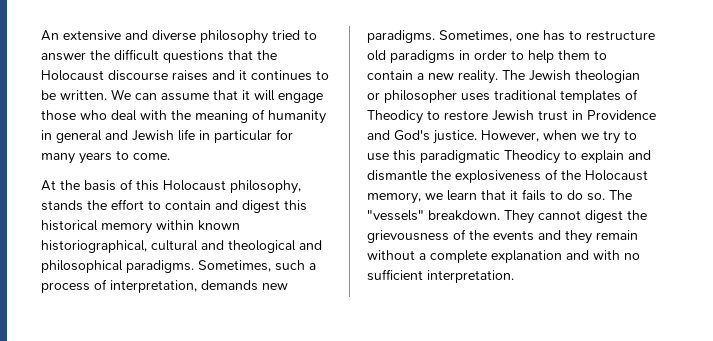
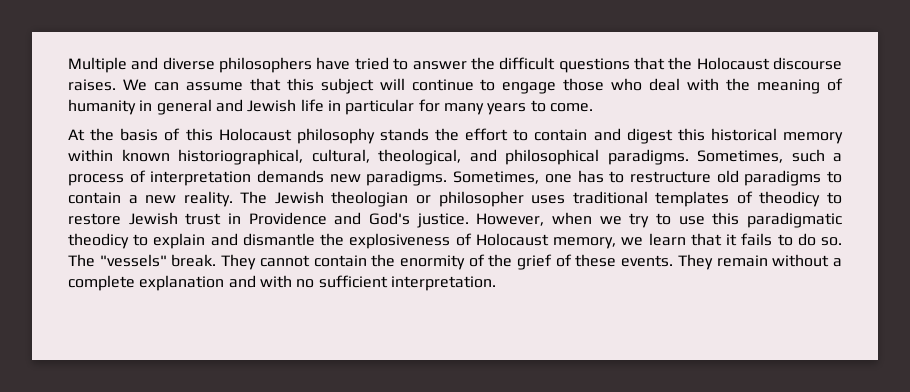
- An extensive and diverse philosophy tried to answer the difficult questions that the Holocaust discourse raises and it continues to be written. We can assume that it will engage those who deal with the meaning of humanity in general and Jewish life in particular for many years to come.
+ Multiple and diverse philosophers have tried to answer the difficult questions that the Holocaust discourse raises. We can assume that this subject will continue to engage those who deal with the meaning of humanity in general and Jewish life in particular for many years to come.
- At the basis of this Holocaust philosophy, stands the effort to contain and digest this historical memory within known historiographical, cultural and theological and philosophical paradigms.
+ At the basis of this Holocaust philosophy stands the effort to contain and digest this historical memory within known historiographical, cultural, theological, and philosophical paradigms.
- Sometimes, such a process of interpretation, demands new paradigms.
+ Sometimes, such a process of interpretation demands new paradigms.
- Sometimes, one has to restructure old paradigms in order to help them to contain a new reality.
+ Sometimes, one has to restructure old paradigms to contain a new reality.
- The Jewish theologian or philosopher uses traditional templates of Theodicy to restore Jewish trust in Providence and God's justice.
+ The Jewish theologian or philosopher uses traditional templates of theodicy to restore Jewish trust in Providence and God's justice.
- However, when we try to use this paradigmatic Theodicy to explain and dismantle the explosiveness of the Holocaust memory, we learn that it fails to do so.
+ However, when we try to use this paradigmatic theodicy to explain and dismantle the explosiveness of Holocaust memory, we learn that it fails to do so.
- The "vessels" breakdown.
+ The "vessels" break.
- They cannot digest the grievousness of the events and they remain without a complete explanation and with no sufficient interpretation.
+ They cannot contain the enormity of the grief of these events. They remain without a complete explanation and with no sufficient interpretation.

